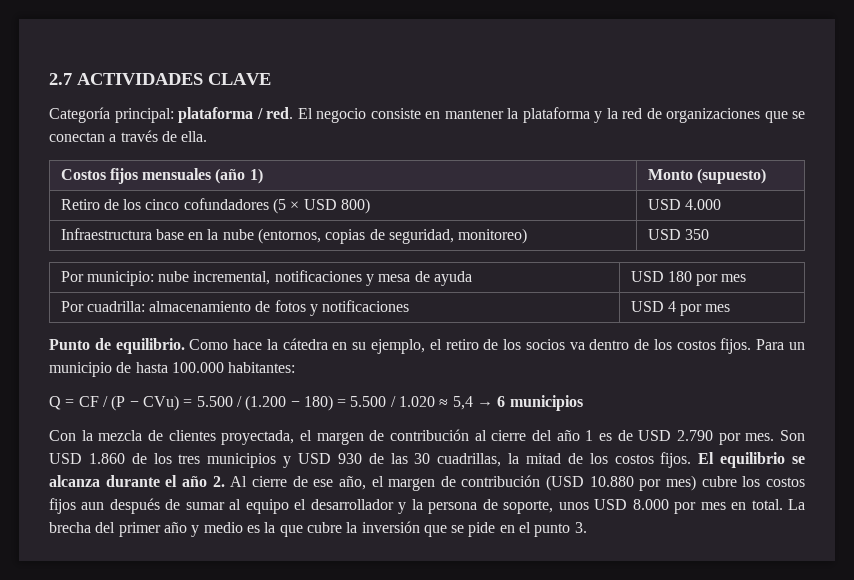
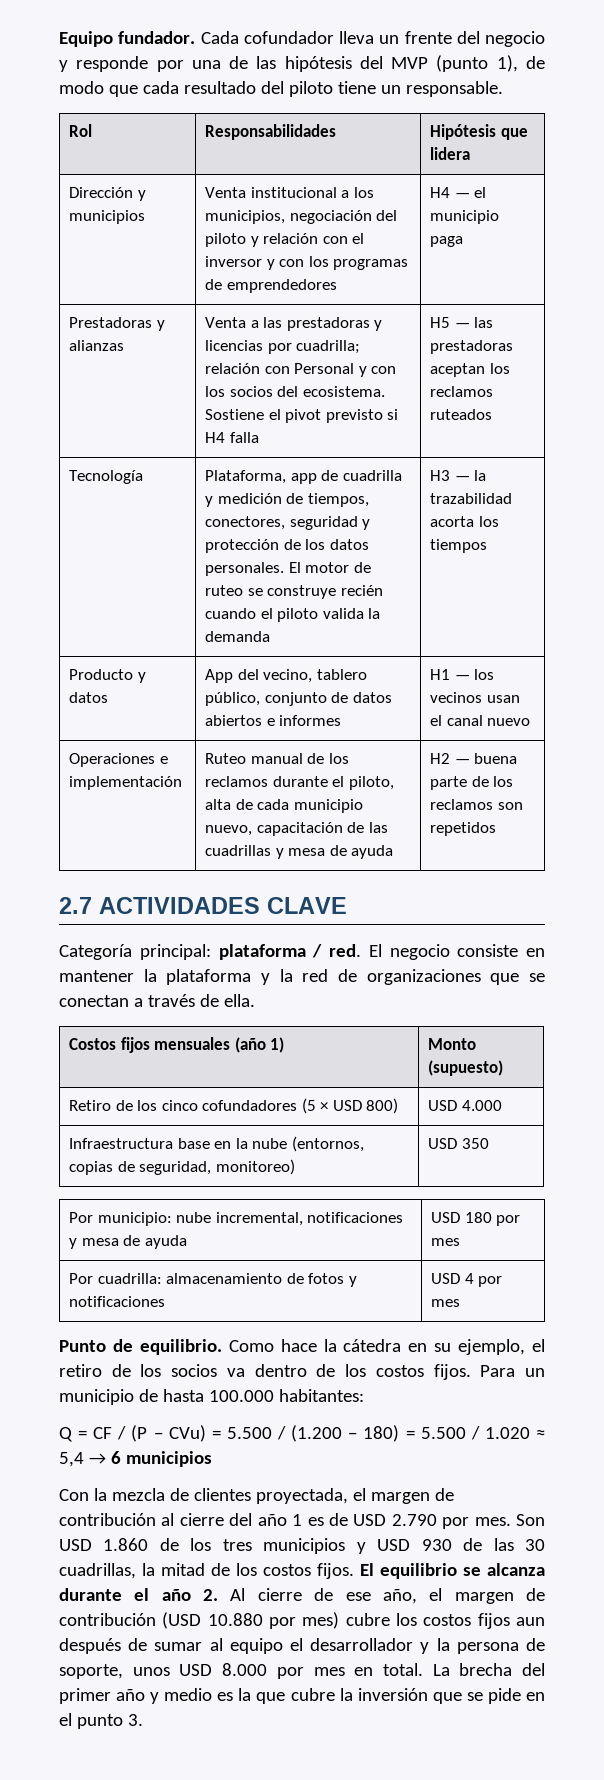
+ Equipo fundador. Cada cofundador lleva un frente del negocio y responde por una de las hipótesis del MVP (punto 1), de modo que cada resultado del piloto tiene un responsable.
+ Rol | Responsabilidades | Hipótesis que lidera
+ Dirección y municipios | Venta institucional a los municipios, negociación del piloto y relación con el inversor y con los programas de emprendedores | H4 — el municipio paga
+ Prestadoras y alianzas | Venta a las prestadoras y licencias por cuadrilla; relación con Personal y con los socios del ecosistema. Sostiene el pivot previsto si H4 falla | H5 — las prestadoras aceptan los reclamos ruteados
+ Tecnología | Plataforma, app de cuadrilla y medición de tiempos, conectores, seguridad y protección de los datos personales. El motor de ruteo se construye recién cuando el piloto valida la demanda | H3 — la trazabilidad acorta los tiempos
+ Producto y datos | App del vecino, tablero público, conjunto de datos abiertos e informes | H1 — los vecinos usan el canal nuevo
+ Operaciones e implementación | Ruteo manual de los reclamos durante el piloto, alta de cada municipio nuevo, capacitación de las cuadrillas y mesa de ayuda | H2 — buena parte de los reclamos son repetidos

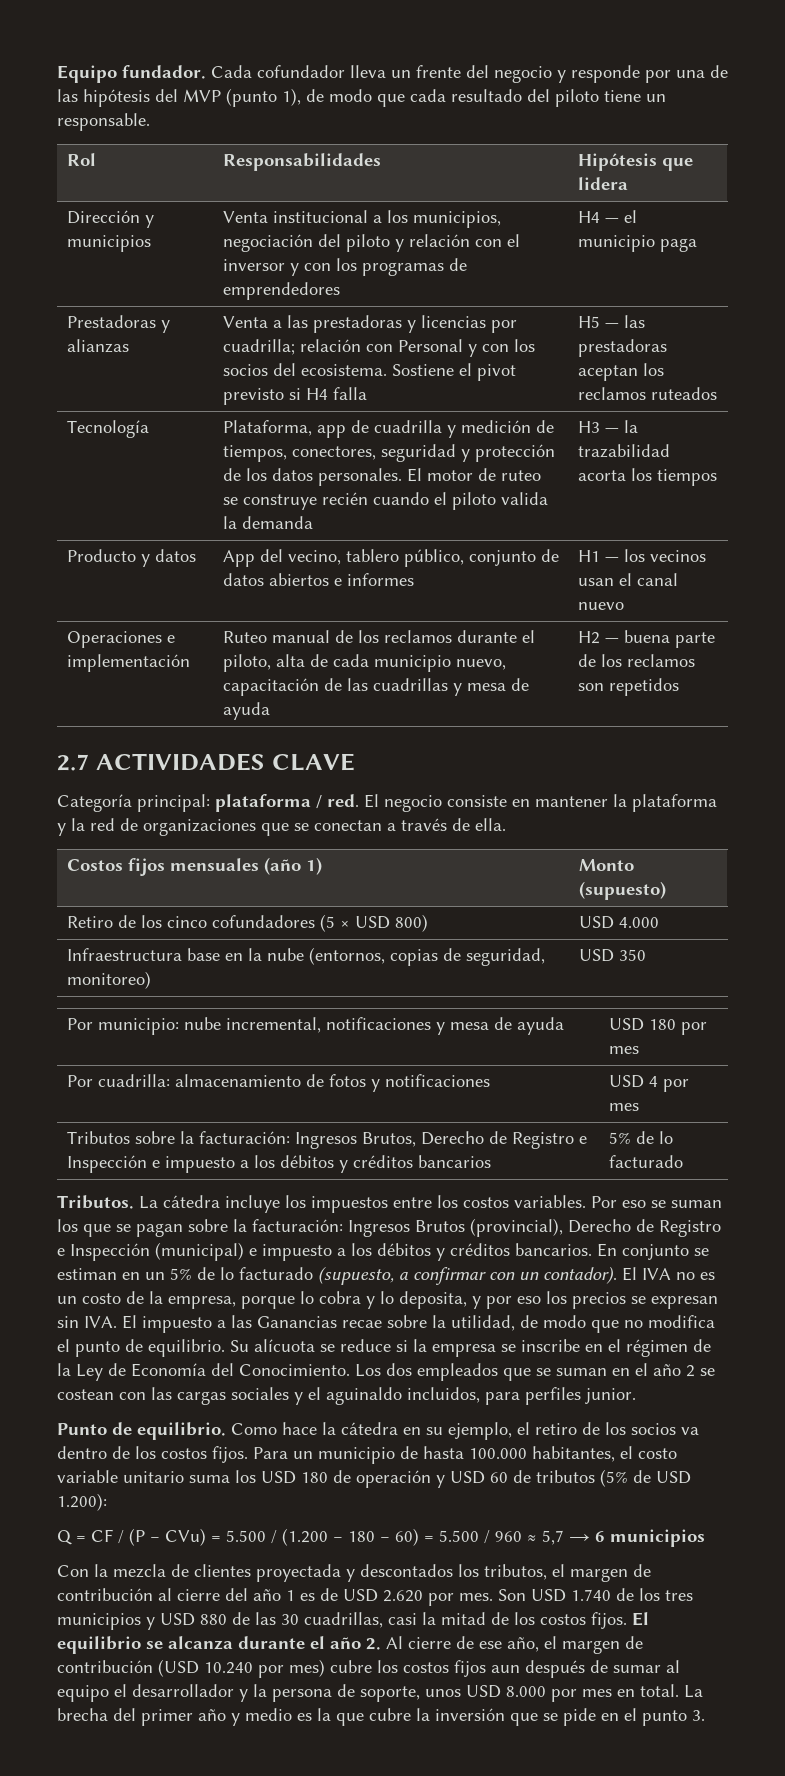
+ Tributos sobre la facturación: Ingresos Brutos, Derecho de Registro e Inspección e impuesto a los débitos y créditos bancarios | 5% de lo facturado
+ Tributos. La cátedra incluye los impuestos entre los costos variables. Por eso se suman los que se pagan sobre la facturación: Ingresos Brutos (provincial), Derecho de Registro e Inspección (municipal) e impuesto a los débitos y créditos bancarios. En conjunto se estiman en un 5% de lo facturado (supuesto, a confirmar con un contador). El IVA no es un costo de la empresa, porque lo cobra y lo deposita, y por eso los precios se expresan sin IVA. El impuesto a las Ganancias recae sobre la utilidad, de modo que no modifica el punto de equilibrio. Su alícuota se reduce si la empresa se inscribe en el régimen de la Ley de Economía del Conocimiento. Los dos empleados que se suman en el año 2 se costean con las cargas sociales y el aguinaldo incluidos, para perfiles junior.
- Para un municipio de hasta 100.000 habitantes:
+ Para un municipio de hasta 100.000 habitantes, el costo variable unitario suma los USD 180 de operación y USD 60 de tributos (5% de USD 1.200):
- Q = CF / (P − CVu) = 5.500 / (1.200 − 180) = 5.500 / 1.020 ≈ 5,4 → 6 municipios
+ Q = CF / (P − CVu) = 5.500 / (1.200 − 180 − 60) = 5.500 / 960 ≈ 5,7 → 6 municipios
- Con la mezcla de clientes proyectada, el margen de contribución al cierre del año 1 es de USD 2.790 por mes.
+ Con la mezcla de clientes proyectada y descontados los tributos, el margen de contribución al cierre del año 1 es de USD 2.620 por mes.
- Son USD 1.860 de los tres municipios y USD 930 de las 30 cuadrillas, la mitad de los costos fijos.
+ Son USD 1.740 de los tres municipios y USD 880 de las 30 cuadrillas, casi la mitad de los costos fijos.
- El equilibrio se alcanza durante el año 2. Al cierre de ese año, el margen de contribución (USD 10.880 por mes) cubre los costos fijos aun después de sumar al equipo el desarrollador y la persona de soporte, unos USD 8.000 por mes en total.
+ El equilibrio se alcanza durante el año 2. Al cierre de ese año, el margen de contribución (USD 10.240 por mes) cubre los costos fijos aun después de sumar al equipo el desarrollador y la persona de soporte, unos USD 8.000 por mes en total.

